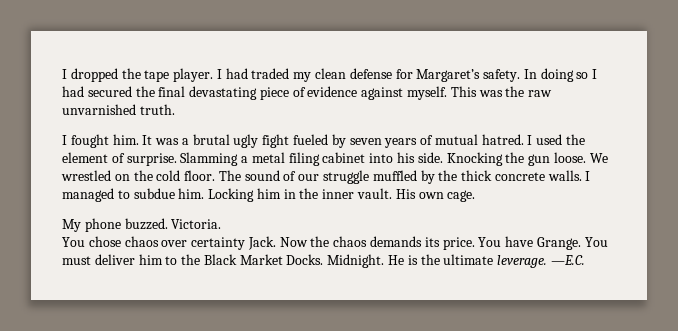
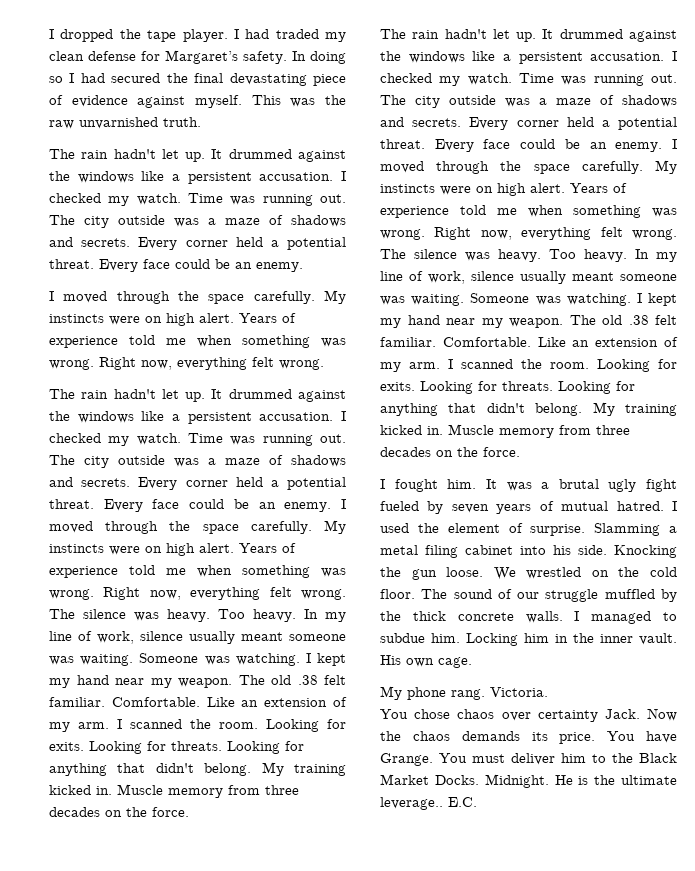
  This was the raw unvarnished truth.
+ The rain hadn't let up. It drummed against the windows like a persistent accusation. I checked my watch. Time was running out. The city outside was a maze of shadows and secrets. Every corner held a potential threat. Every face could be an enemy.
+ I moved through the space carefully. My instincts were on high alert. Years of experience told me when something was wrong. Right now, everything felt wrong.
+ The rain hadn't let up. It drummed against the windows like a persistent accusation. I checked my watch. Time was running out. The city outside was a maze of shadows and secrets. Every corner held a potential threat. Every face could be an enemy. I moved through the space carefully. My instincts were on high alert. Years of experience told me when something was wrong. Right now, everything felt wrong. The silence was heavy. Too heavy. In my line of work, silence usually meant someone was waiting. Someone was watching. I kept my hand near my weapon. The old .38 felt familiar. Comfortable. Like an extension of my arm. I scanned the room. Looking for exits. Looking for threats. Looking for anything that didn't belong. My training kicked in. Muscle memory from three decades on the force.
+ The rain hadn't let up. It drummed against the windows like a persistent accusation. I checked my watch. Time was running out. The city outside was a maze of shadows and secrets. Every corner held a potential threat. Every face could be an enemy. I moved through the space carefully. My instincts were on high alert. Years of experience told me when something was wrong. Right now, everything felt wrong. The silence was heavy. Too heavy. In my line of work, silence usually meant someone was waiting. Someone was watching. I kept my hand near my weapon. The old .38 felt familiar. Comfortable. Like an extension of my arm. I scanned the room. Looking for exits. Looking for threats. Looking for anything that didn't belong. My training kicked in. Muscle memory from three decades on the force.
- My phone buzzed.
+ My phone rang.
- He is the ultimate leverage. —E.C.
+ He is the ultimate leverage.. E.C.

